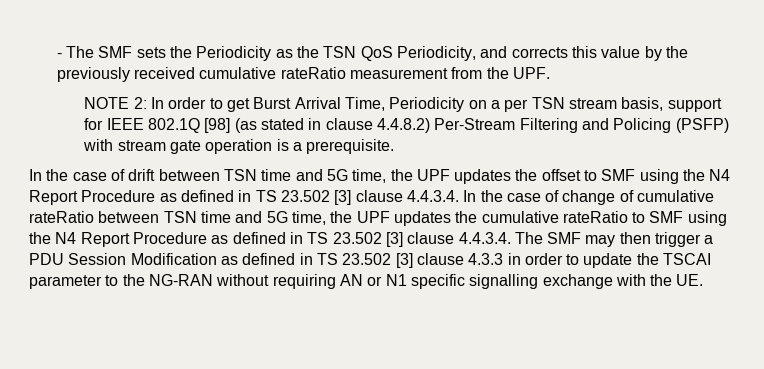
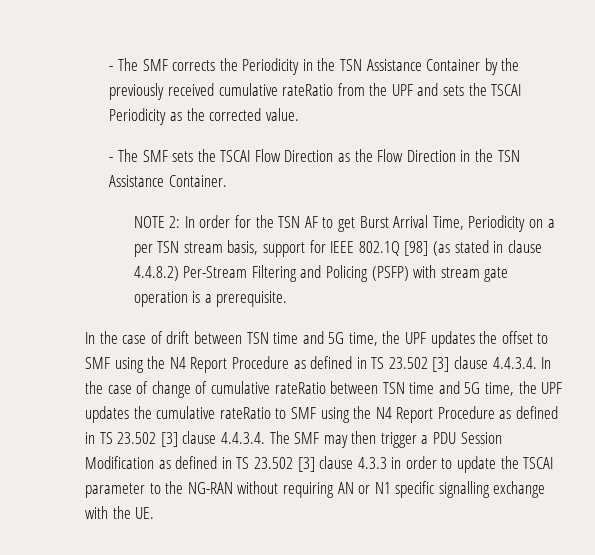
- - The SMF sets the Periodicity as the TSN QoS Periodicity, and corrects this value by the previously received cumulative rateRatio measurement from the UPF.
+ - The SMF corrects the Periodicity in the TSN Assistance Container by the previously received cumulative rateRatio from the UPF and sets the TSCAI Periodicity as the corrected value.
+ - The SMF sets the TSCAI Flow Direction as the Flow Direction in the TSN Assistance Container.
- NOTE 2: In order to get Burst Arrival Time, Periodicity on a per TSN stream basis, support for IEEE 802.1Q [98] (as stated in clause 4.4.8.2) Per-Stream Filtering and Policing (PSFP) with stream gate operation is a prerequisite.
+ NOTE 2: In order for the TSN AF to get Burst Arrival Time, Periodicity on a per TSN stream basis, support for IEEE 802.1Q [98] (as stated in clause 4.4.8.2) Per-Stream Filtering and Policing (PSFP) with stream gate operation is a prerequisite.

